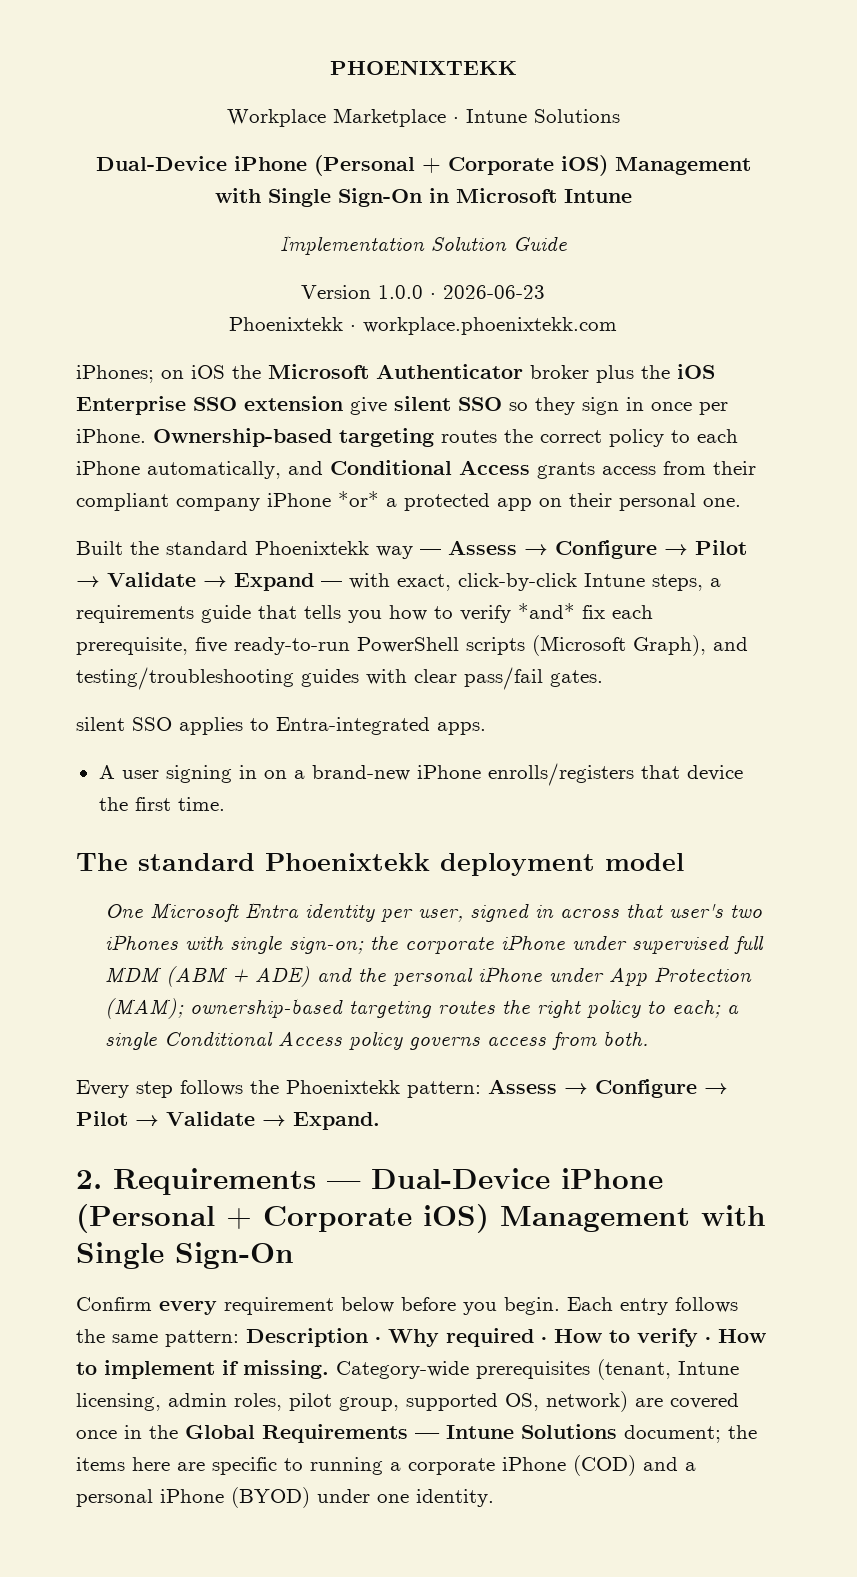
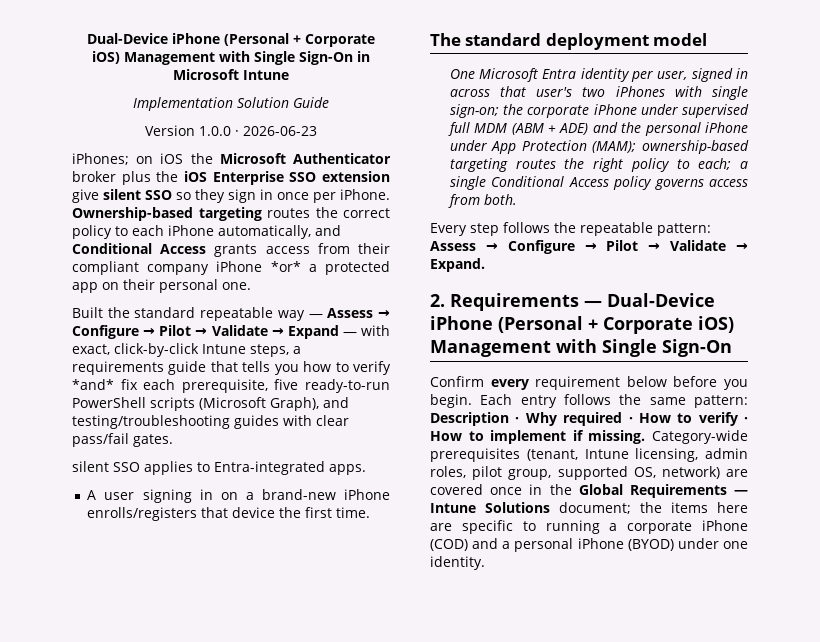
- PHOENIXTEKK
- Workplace Marketplace · Intune Solutions
- Phoenixtekk · workplace.phoenixtekk.com
- Built the standard Phoenixtekk way — Assess → Configure → Pilot → Validate → Expand — with exact, click-by-click Intune steps, a requirements guide that tells you how to verify *and* fix each prerequisite, five ready-to-run PowerShell scripts (Microsoft Graph), and testing/troubleshooting guides with clear pass/fail gates.
+ Built the standard repeatable way — Assess → Configure → Pilot → Validate → Expand — with exact, click-by-click Intune steps, a requirements guide that tells you how to verify *and* fix each prerequisite, five ready-to-run PowerShell scripts (Microsoft Graph), and testing/troubleshooting guides with clear pass/fail gates.
- The standard Phoenixtekk deployment model
+ The standard deployment model
- Every step follows the Phoenixtekk pattern: Assess → Configure → Pilot → Validate → Expand.
+ Every step follows the repeatable pattern: Assess → Configure → Pilot → Validate → Expand.

